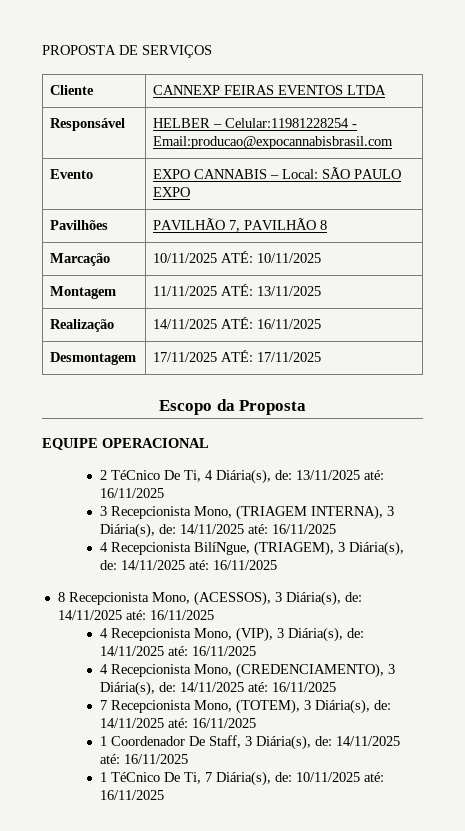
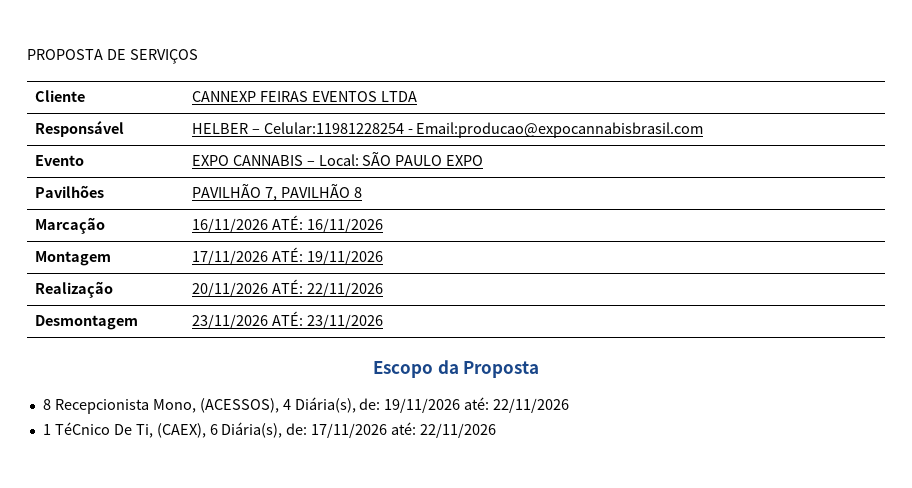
- Marcação | 10/11/2025 ATÉ: 10/11/2025
- Montagem | 11/11/2025 ATÉ: 13/11/2025
- Realização | 14/11/2025 ATÉ: 16/11/2025
- Desmontagem | 17/11/2025 ATÉ: 17/11/2025
+ Marcação | 16/11/2026 ATÉ: 16/11/2026
+ Montagem | 17/11/2026 ATÉ: 19/11/2026
+ Realização | 20/11/2026 ATÉ: 22/11/2026
+ Desmontagem | 23/11/2026 ATÉ: 23/11/2026
  Escopo da Proposta
- EQUIPE OPERACIONAL
- 2 TéCnico De Ti, 4 Diária(s), de: 13/11/2025 até: 16/11/2025
- 3 Recepcionista Mono, (TRIAGEM INTERNA), 3 Diária(s), de: 14/11/2025 até: 16/11/2025
- 4 Recepcionista BilíNgue, (TRIAGEM), 3 Diária(s), de: 14/11/2025 até: 16/11/2025
- 8 Recepcionista Mono, (ACESSOS), 3 Diária(s), de: 14/11/2025 até: 16/11/2025
- 4 Recepcionista Mono, (VIP), 3 Diária(s), de: 14/11/2025 até: 16/11/2025
- 4 Recepcionista Mono, (CREDENCIAMENTO), 3 Diária(s), de: 14/11/2025 até: 16/11/2025
- 7 Recepcionista Mono, (TOTEM), 3 Diária(s), de: 14/11/2025 até: 16/11/2025
- 1 Coordenador De Staff, 3 Diária(s), de: 14/11/2025 até: 16/11/2025
- 1 TéCnico De Ti, 7 Diária(s), de: 10/11/2025 até: 16/11/2025
+ 8 Recepcionista Mono, (ACESSOS), 4 Diária(s), de: 19/11/2026 até: 22/11/2026
+ 1 TéCnico De Ti, (CAEX), 6 Diária(s), de: 17/11/2026 até: 22/11/2026

